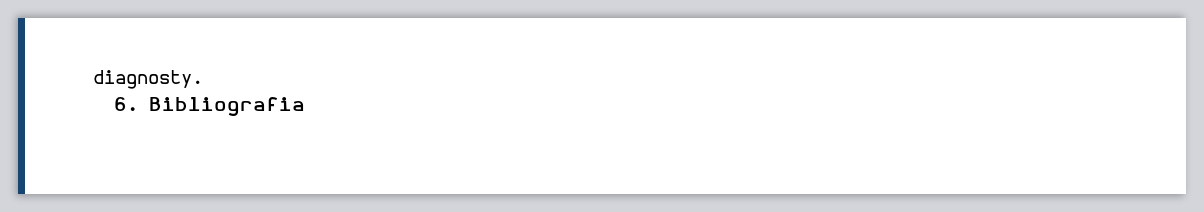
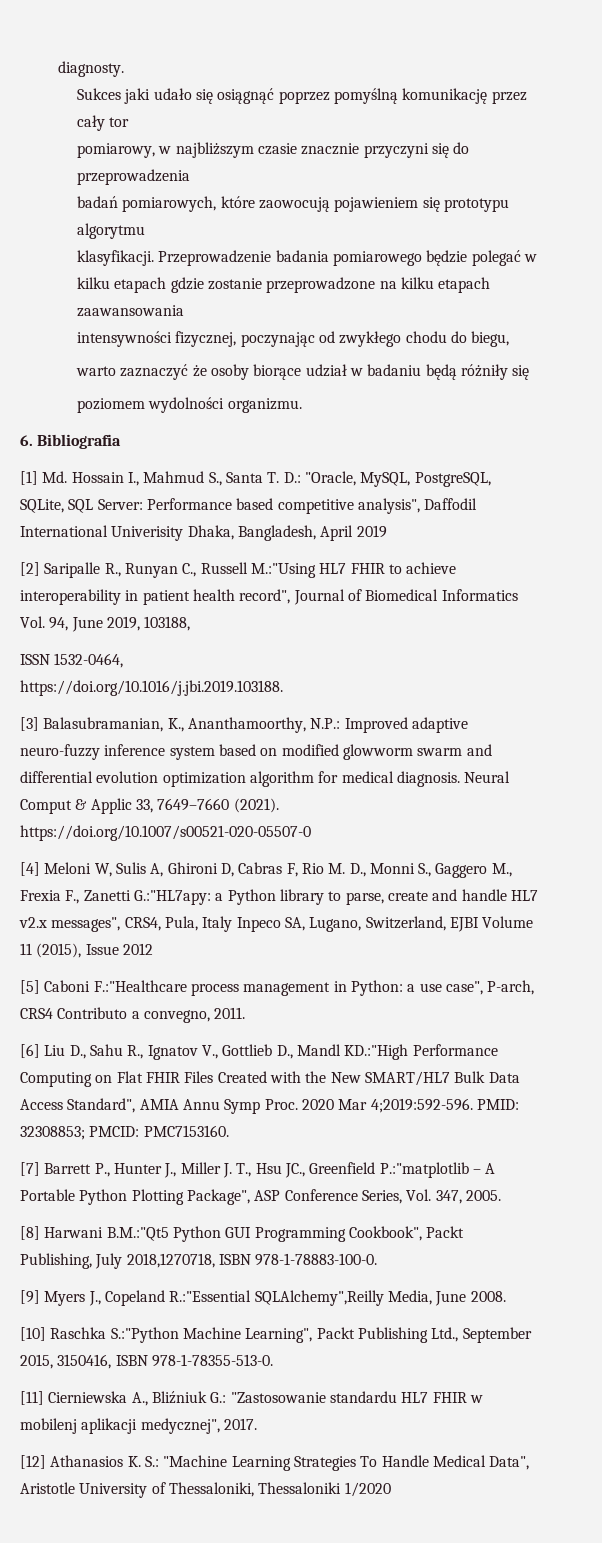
+ Sukces jaki udało się osiągnąć poprzez pomyślną komunikację przez cały tor
+ pomiarowy, w najbliższym czasie znacznie przyczyni się do przeprowadzenia
+ badań pomiarowych, które zaowocują pojawieniem się prototypu algorytmu
+ klasyfikacji. Przeprowadzenie badania pomiarowego będzie polegać w kilku etapach gdzie zostanie przeprowadzone na kilku etapach zaawansowania
+ intensywności fizycznej, poczynając od zwykłego chodu do biegu,
+ warto zaznaczyć że osoby biorące udział w badaniu będą różniły się
+ poziomem wydolności organizmu.
  6. Bibliografia
+ [1] Md. Hossain I., Mahmud S., Santa T. D.: "Oracle, MySQL, PostgreSQL, SQLite, SQL Server: Performance based competitive analysis", Daffodil International Univerisity Dhaka, Bangladesh, April 2019
+ [2] Saripalle R., Runyan C., Russell M.:"Using HL7 FHIR to achieve interoperability in patient health record", Journal of Biomedical Informatics Vol. 94, June 2019, 103188,
+ ISSN 1532-0464,
+ https://doi.org/10.1016/j.jbi.2019.103188.
+ [3] Balasubramanian, K., Ananthamoorthy, N.P.: Improved adaptive neuro-fuzzy inference system based on modified glowworm swarm and differential evolution optimization algorithm for medical diagnosis. Neural Comput & Applic 33, 7649–7660 (2021). https://doi.org/10.1007/s00521-020-05507-0
+ [4] Meloni W, Sulis A, Ghironi D, Cabras F, Rio M. D., Monni S., Gaggero M., Frexia F., Zanetti G.:"HL7apy: a Python library to parse, create and handle HL7 v2.x messages", CRS4, Pula, Italy Inpeco SA, Lugano, Switzerland, EJBI Volume 11 (2015), Issue 2012
+ [5] Caboni F.:"Healthcare process management in Python: a use case", P-arch, CRS4 Contributo a convegno, 2011.
+ [6] Liu D., Sahu R., Ignatov V., Gottlieb D., Mandl KD.:"High Performance Computing on Flat FHIR Files Created with the New SMART/HL7 Bulk Data Access Standard", AMIA Annu Symp Proc. 2020 Mar 4;2019:592-596. PMID: 32308853; PMCID: PMC7153160.
+ [7] Barrett P., Hunter J., Miller J. T., Hsu JC., Greenfield P.:"matplotlib – A Portable Python Plotting Package", ASP Conference Series, Vol. 347, 2005.
+ [8] Harwani B.M.:"Qt5 Python GUI Programming Cookbook", Packt Publishing, July 2018,1270718, ISBN 978-1-78883-100-0.
+ [9] Myers J., Copeland R.:"Essential SQLAlchemy",Reilly Media, June 2008.
+ [10] Raschka S.:"Python Machine Learning", Packt Publishing Ltd., September 2015, 3150416, ISBN 978-1-78355-513-0.
+ [11] Cierniewska A., Bliźniuk G.: "Zastosowanie standardu HL7 FHIR w mobilenj aplikacji medycznej", 2017.
+ [12] Athanasios K. S.: "Machine Learning Strategies To Handle Medical Data", Aristotle University of Thessaloniki, Thessaloniki 1/2020

